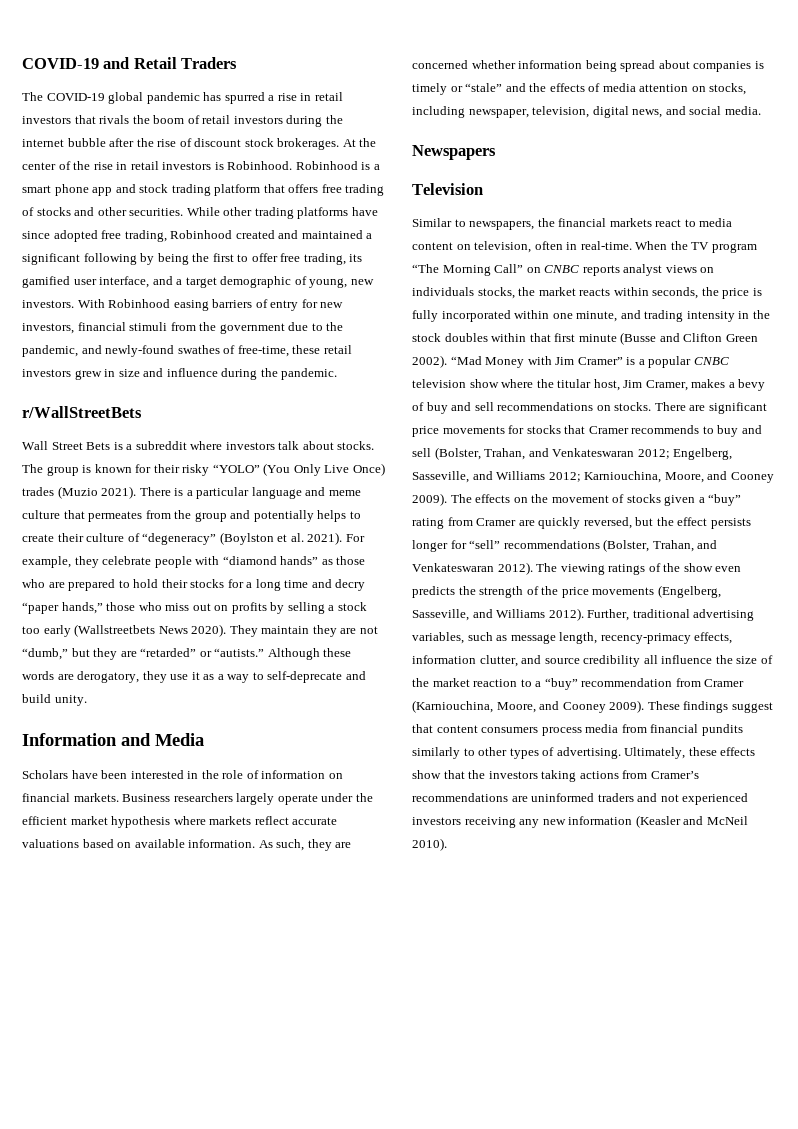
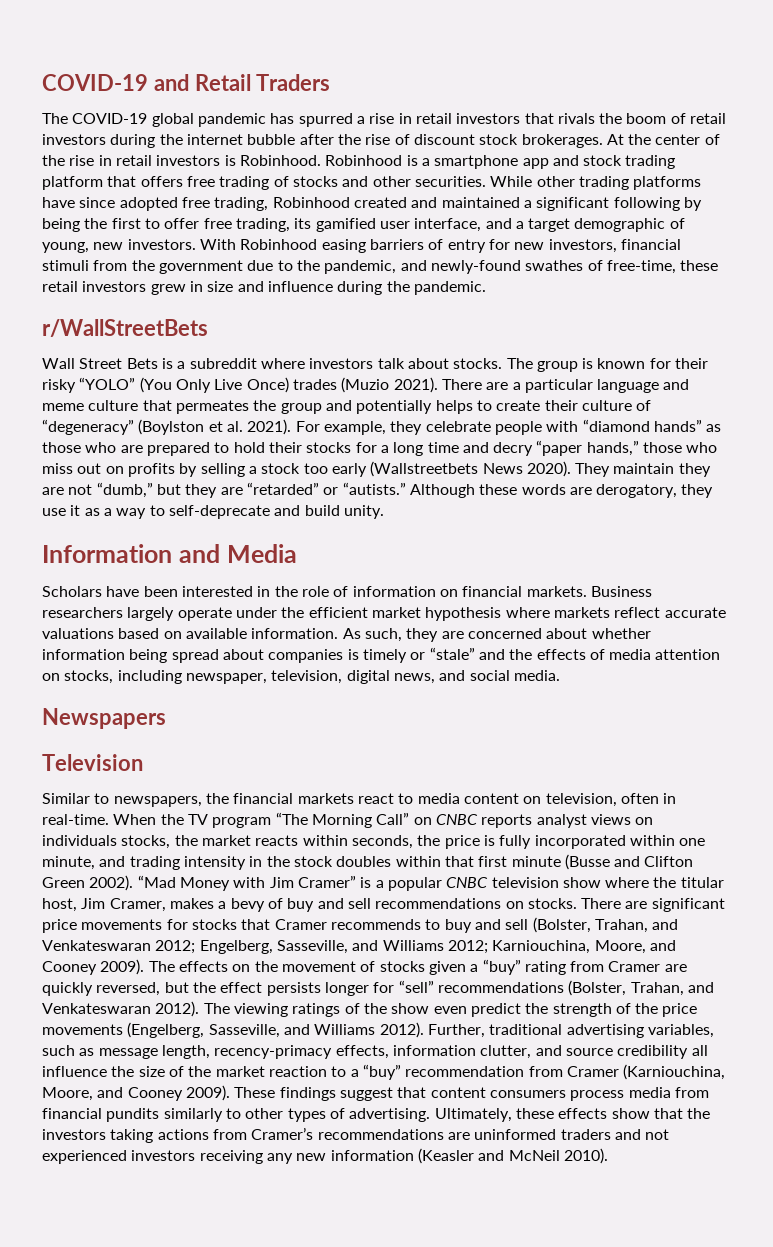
- Robinhood is a smart phone app and stock trading platform that offers free trading of stocks and other securities.
+ Robinhood is a smartphone app and stock trading platform that offers free trading of stocks and other securities.
- There is a particular language and meme culture that permeates from the group and potentially helps to create their culture of “degeneracy” (Boylston et al. 2021).
+ There are a particular language and meme culture that permeates the group and potentially helps to create their culture of “degeneracy” (Boylston et al. 2021).
- As such, they are concerned whether information being spread about companies is timely or “stale” and the effects of media attention on stocks, including newspaper, television, digital news, and social media.
+ As such, they are concerned about whether information being spread about companies is timely or “stale” and the effects of media attention on stocks, including newspaper, television, digital news, and social media.
- The viewing ratings of the show even predicts the strength of the price movements (Engelberg, Sasseville, and Williams 2012).
+ The viewing ratings of the show even predict the strength of the price movements (Engelberg, Sasseville, and Williams 2012).

